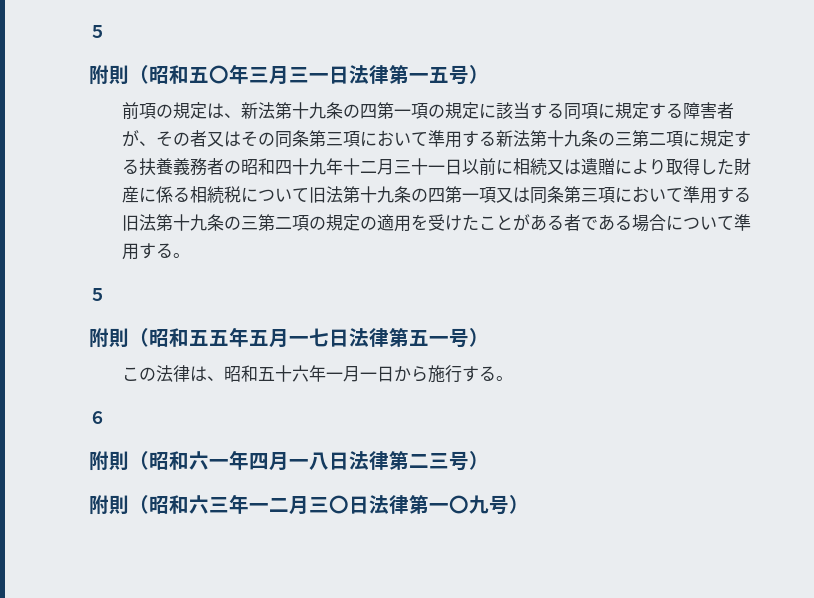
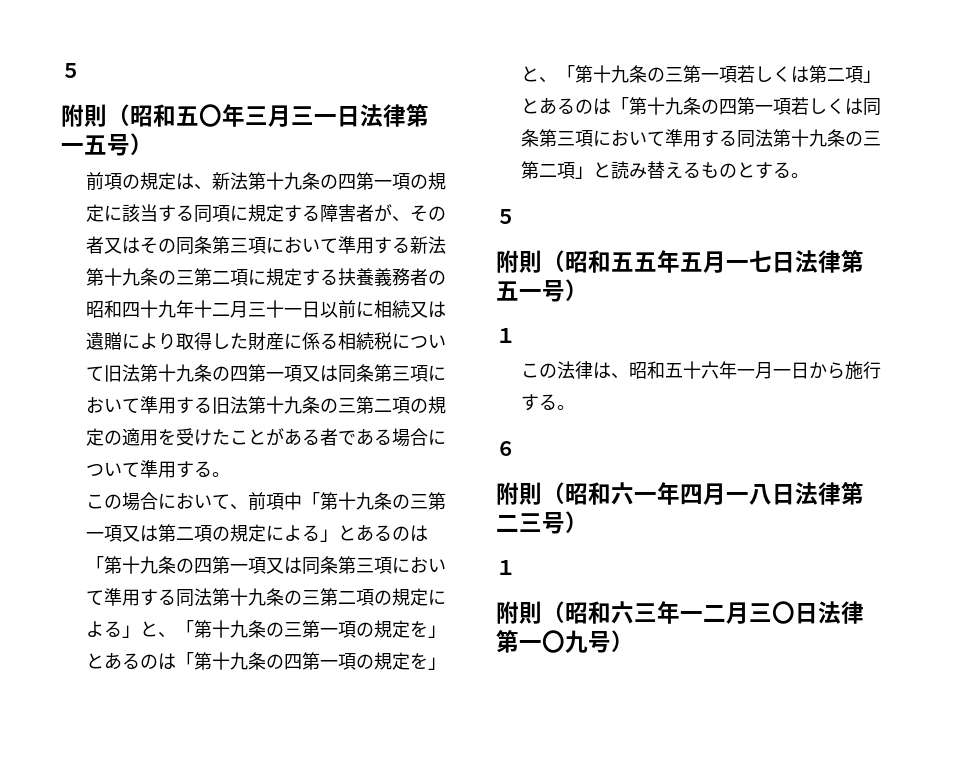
+ この場合において、前項中「第十九条の三第一項又は第二項の規定による」とあるのは「第十九条の四第一項又は同条第三項において準用する同法第十九条の三第二項の規定による」と、「第十九条の三第一項の規定を」とあるのは「第十九条の四第一項の規定を」と、「第十九条の三第一項若しくは第二項」とあるのは「第十九条の四第一項若しくは同条第三項において準用する同法第十九条の三第二項」と読み替えるものとする。
  附則（昭和五五年五月一七日法律第五一号）
+ １
  附則（昭和六一年四月一八日法律第二三号）
+ １

